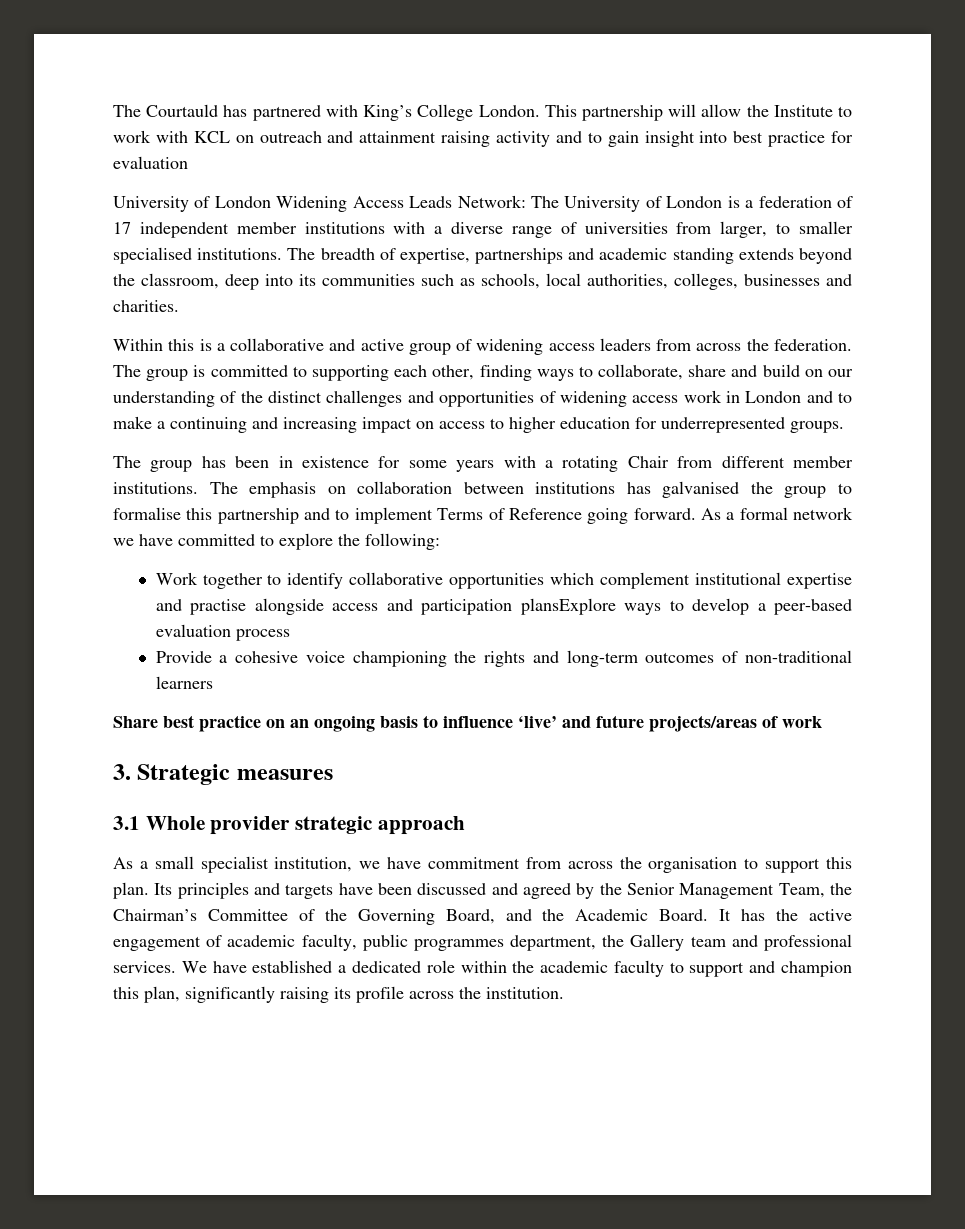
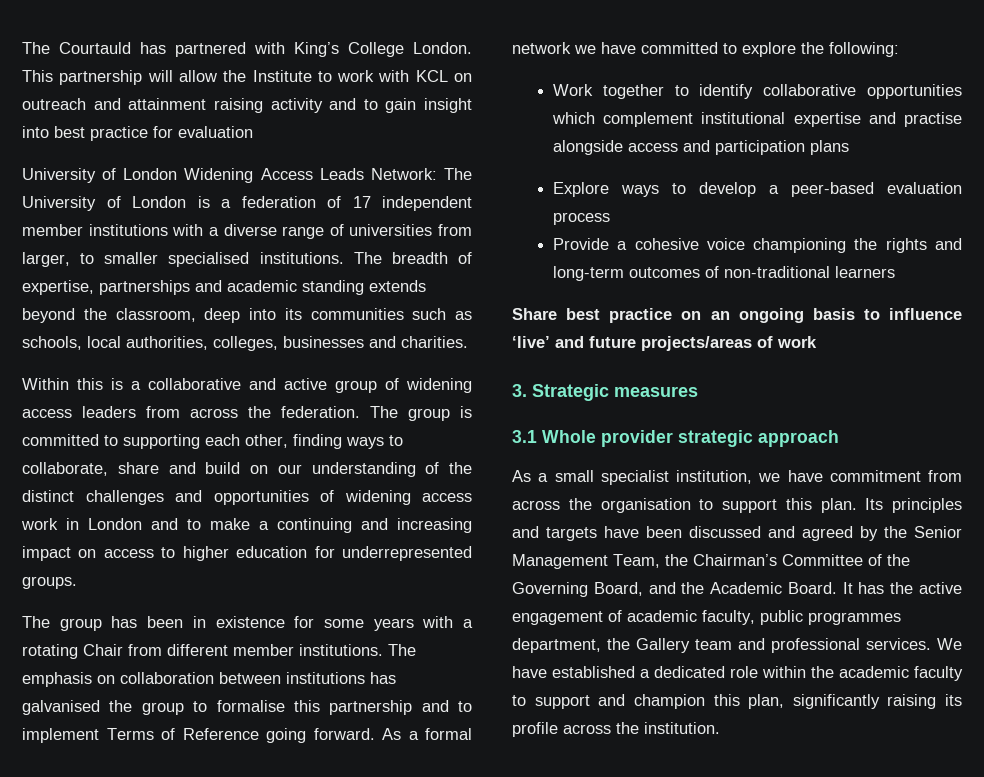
- Work together to identify collaborative opportunities which complement institutional expertise and practise alongside access and participation plansExplore ways to develop a peer-based evaluation process
+ Work together to identify collaborative opportunities which complement institutional expertise and practise alongside access and participation plans
+ Explore ways to develop a peer-based evaluation process

